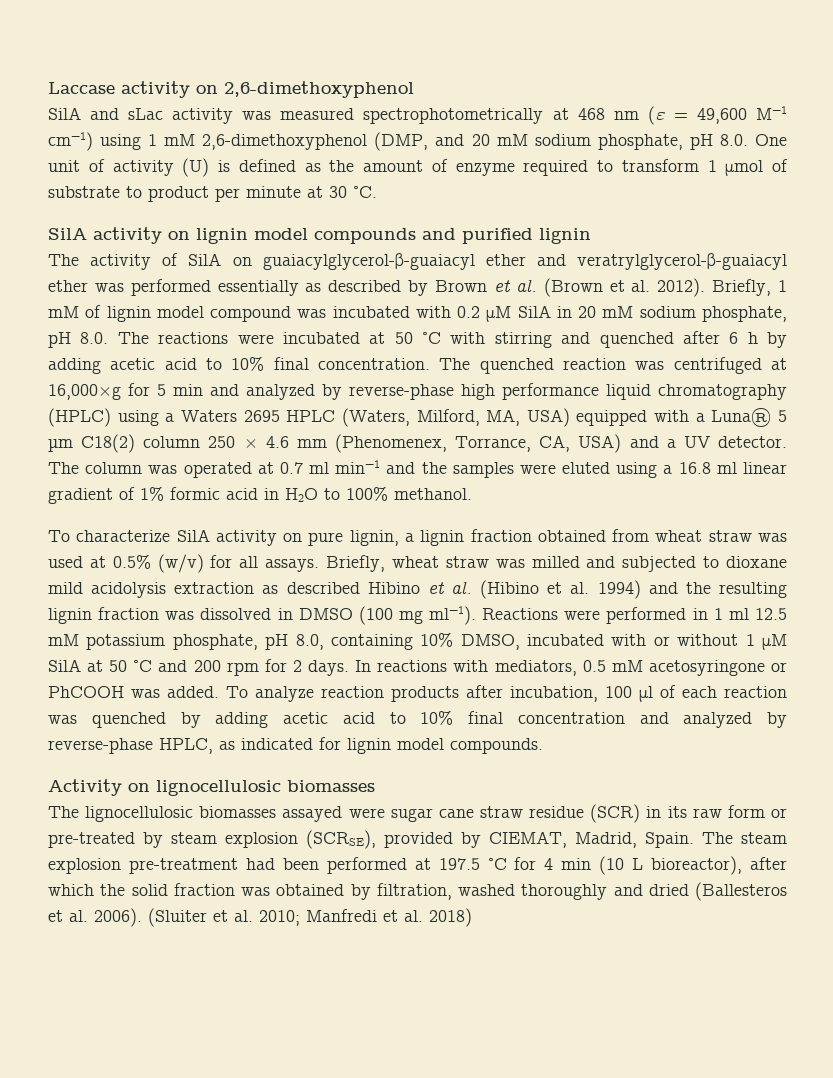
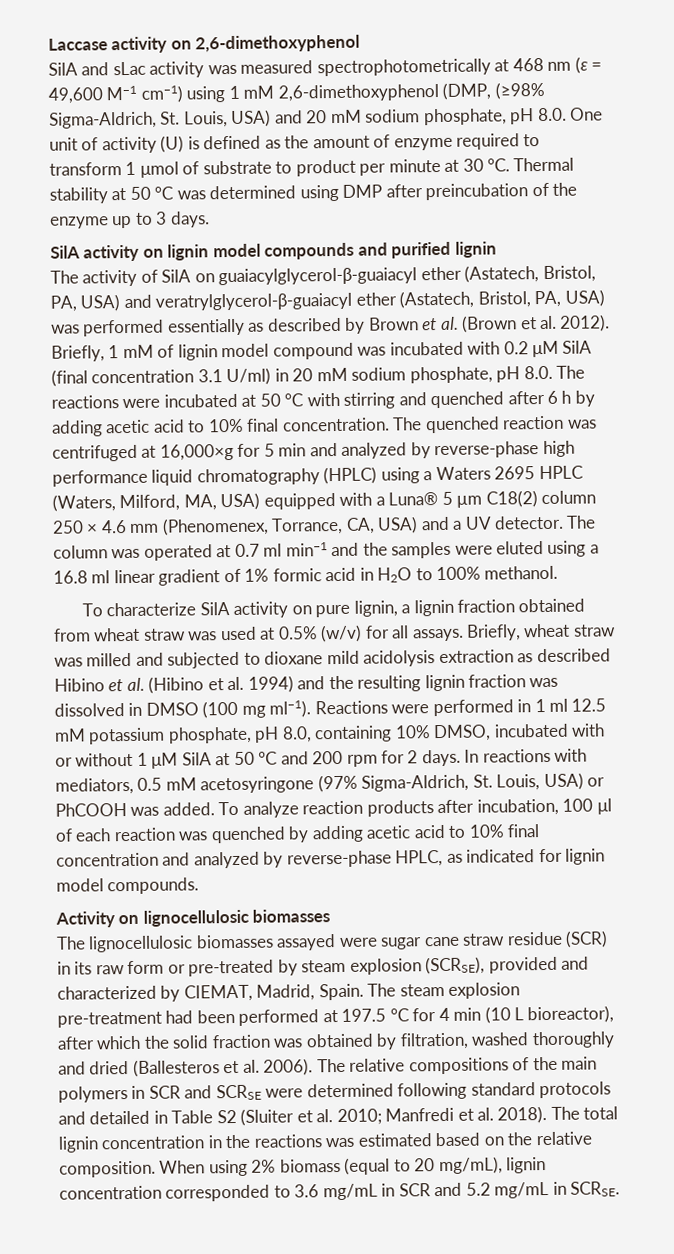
- SilA and sLac activity was measured spectrophotometrically at 468 nm (ε = 49,600 M−1 cm−1) using 1 mM 2,6-dimethoxyphenol (DMP, and 20 mM sodium phosphate, pH 8.0. One unit of activity (U) is defined as the amount of enzyme required to transform 1 μmol of substrate to product per minute at 30 °C.
+ SilA and sLac activity was measured spectrophotometrically at 468 nm (ε = 49,600 M−1 cm−1) using 1 mM 2,6-dimethoxyphenol (DMP, (≥98% Sigma-Aldrich, St. Louis, USA) and 20 mM sodium phosphate, pH 8.0. One unit of activity (U) is defined as the amount of enzyme required to transform 1 μmol of substrate to product per minute at 30 °C. Thermal stability at 50 °C was determined using DMP after preincubation of the enzyme up to 3 days.
- The activity of SilA on guaiacylglycerol-β-guaiacyl ether and veratrylglycerol-β-guaiacyl ether was performed essentially as described by Brown et al. (Brown et al. 2012).
+ The activity of SilA on guaiacylglycerol-β-guaiacyl ether (Astatech, Bristol, PA, USA) and veratrylglycerol-β-guaiacyl ether (Astatech, Bristol, PA, USA) was performed essentially as described by Brown et al. (Brown et al. 2012).
- Briefly, 1 mM of lignin model compound was incubated with 0.2 μM SilA in 20 mM sodium phosphate, pH 8.0. The reactions were incubated at 50 °C with stirring and quenched after 6 h by adding acetic acid to 10% final concentration.
+ Briefly, 1 mM of lignin model compound was incubated with 0.2 μM SilA (final concentration 3.1 U/ml) in 20 mM sodium phosphate, pH 8.0. The reactions were incubated at 50 °C with stirring and quenched after 6 h by adding acetic acid to 10% final concentration.
- In reactions with mediators, 0.5 mM acetosyringone or PhCOOH was added.
+ In reactions with mediators, 0.5 mM acetosyringone (97% Sigma-Aldrich, St. Louis, USA) or PhCOOH was added.
- The lignocellulosic biomasses assayed were sugar cane straw residue (SCR) in its raw form or pre-treated by steam explosion (SCRSE), provided by CIEMAT, Madrid, Spain.
+ The lignocellulosic biomasses assayed were sugar cane straw residue (SCR) in its raw form or pre-treated by steam explosion (SCRSE), provided and characterized by CIEMAT, Madrid, Spain.
- (Sluiter et al. 2010; Manfredi et al. 2018)
+ The relative compositions of the main polymers in SCR and SCRSE were determined following standard protocols and detailed in Table S2 (Sluiter et al. 2010; Manfredi et al. 2018). The total lignin concentration in the reactions was estimated based on the relative composition. When using 2% biomass (equal to 20 mg/mL), lignin concentration corresponded to 3.6 mg/mL in SCR and 5.2 mg/mL in SCRSE.

